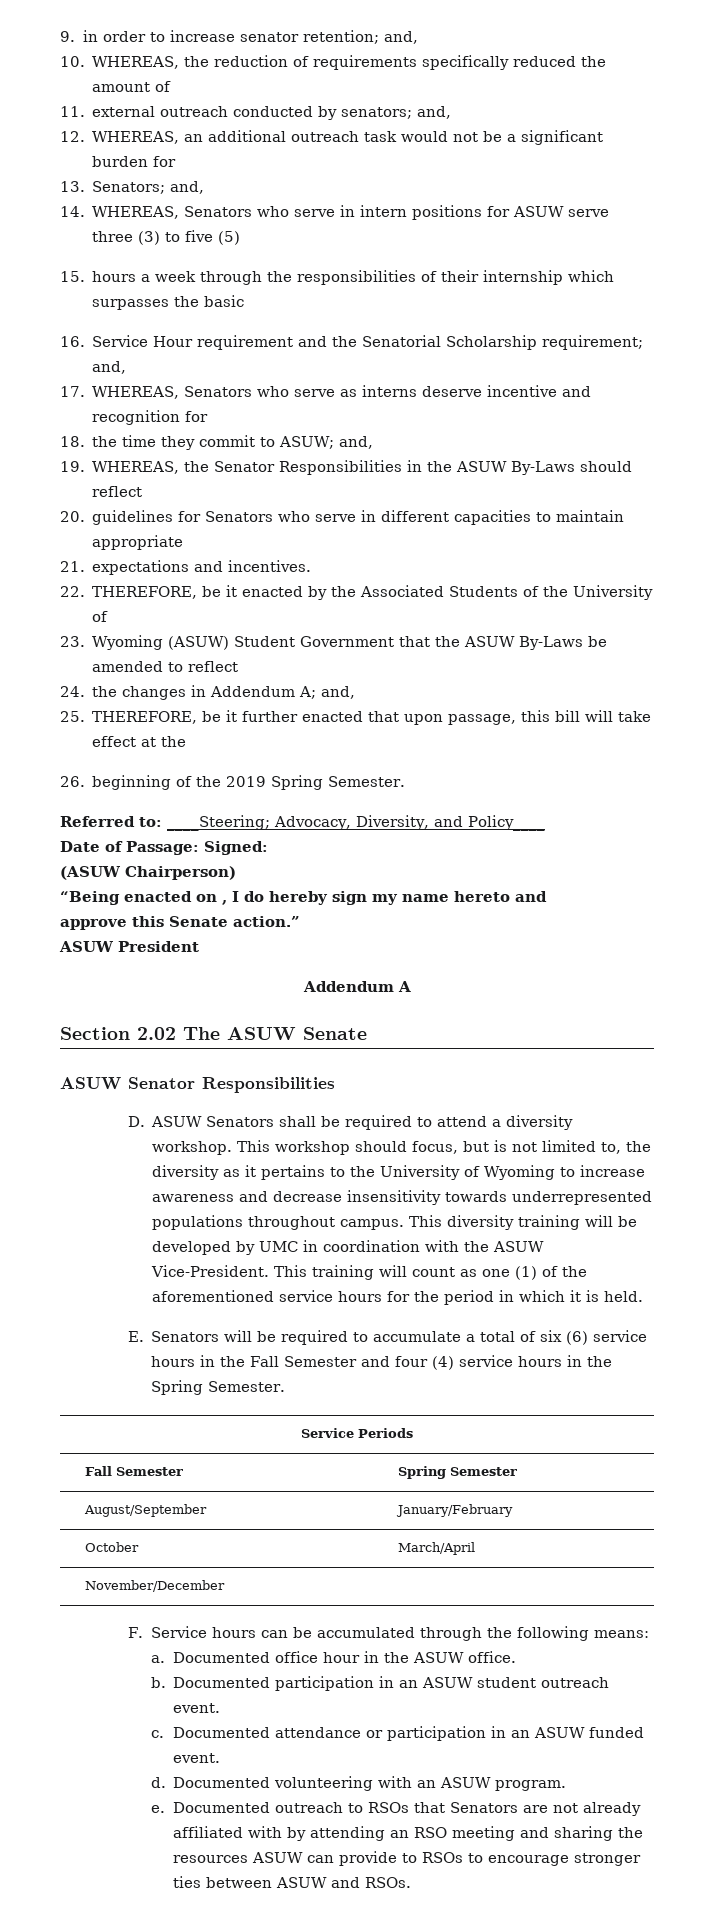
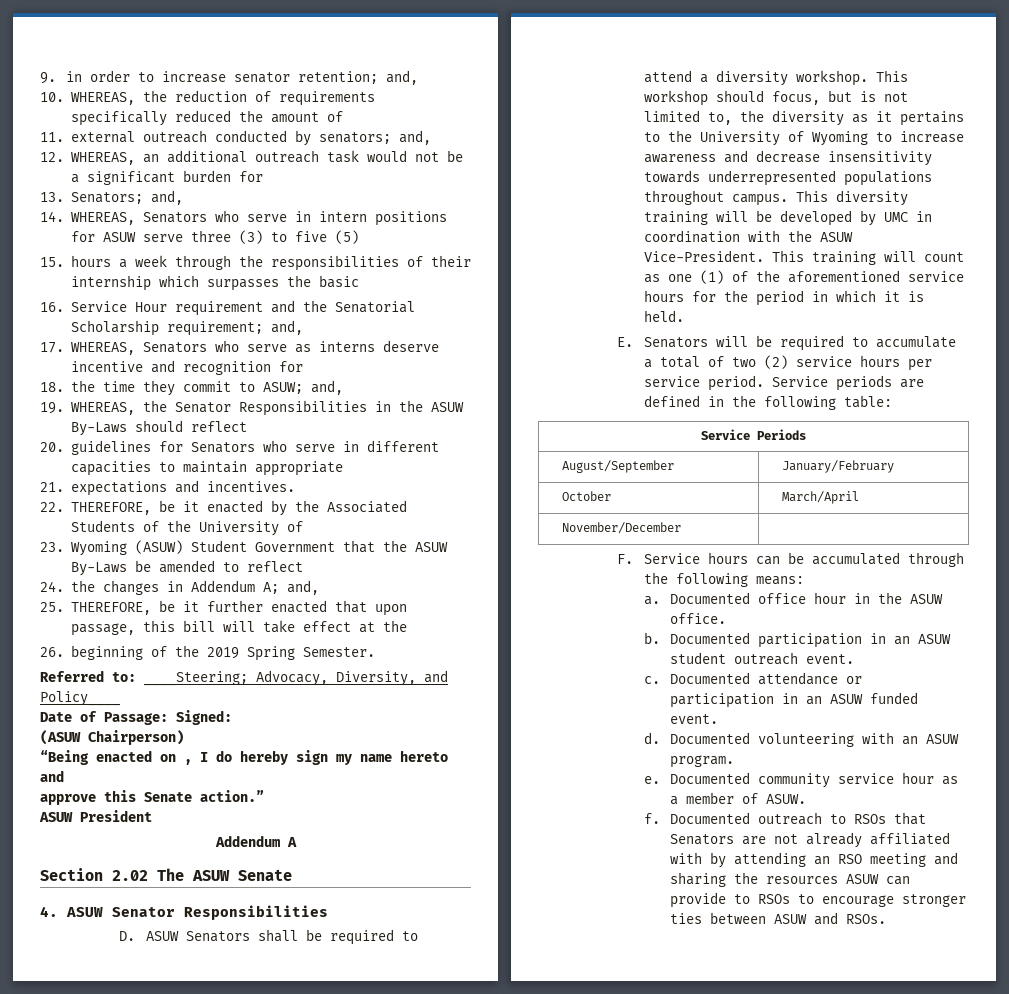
- ASUW Senator Responsibilities
+ 4. ASUW Senator Responsibilities
- E. Senators will be required to accumulate a total of six (6) service hours in the Fall Semester and four (4) service hours in the Spring Semester.
+ E. Senators will be required to accumulate a total of two (2) service hours per service period. Service periods are defined in the following table:
  Service Periods
- Fall Semester | Spring Semester
- Documented outreach to RSOs that Senators are not already affiliated with by attending an RSO meeting and sharing the resources ASUW can provide to RSOs to encourage stronger ties between ASUW and RSOs.
+ Documented community service hour as a member of ASUW.
+ f. Documented outreach to RSOs that Senators are not already affiliated with by attending an RSO meeting and sharing the resources ASUW can provide to RSOs to encourage stronger ties between ASUW and RSOs.

